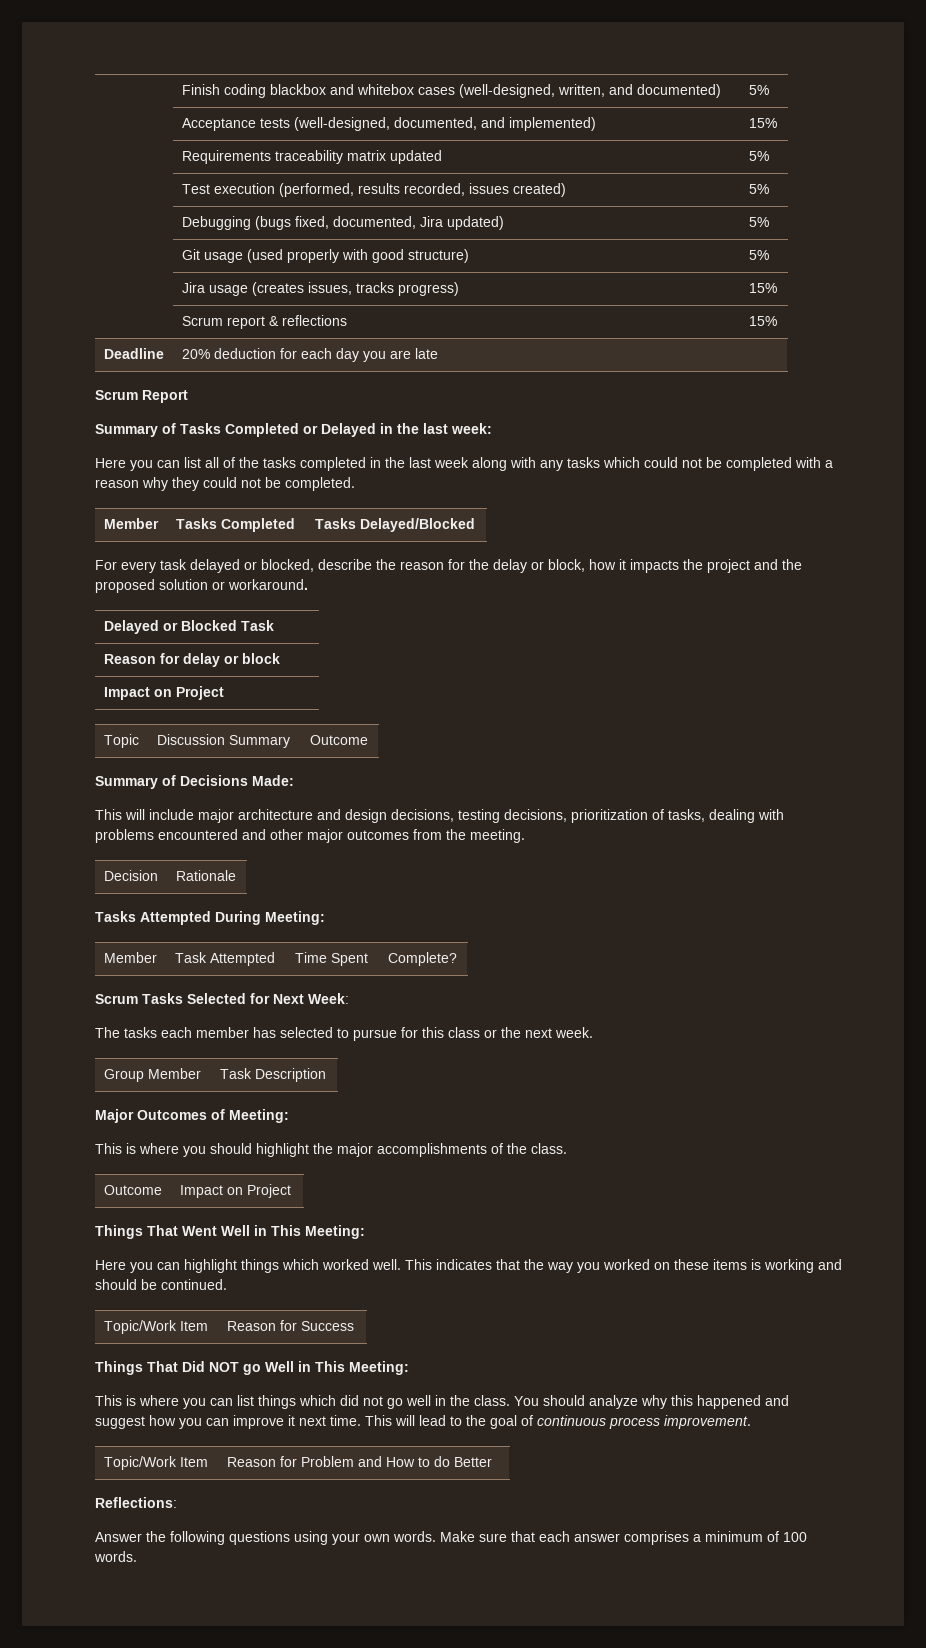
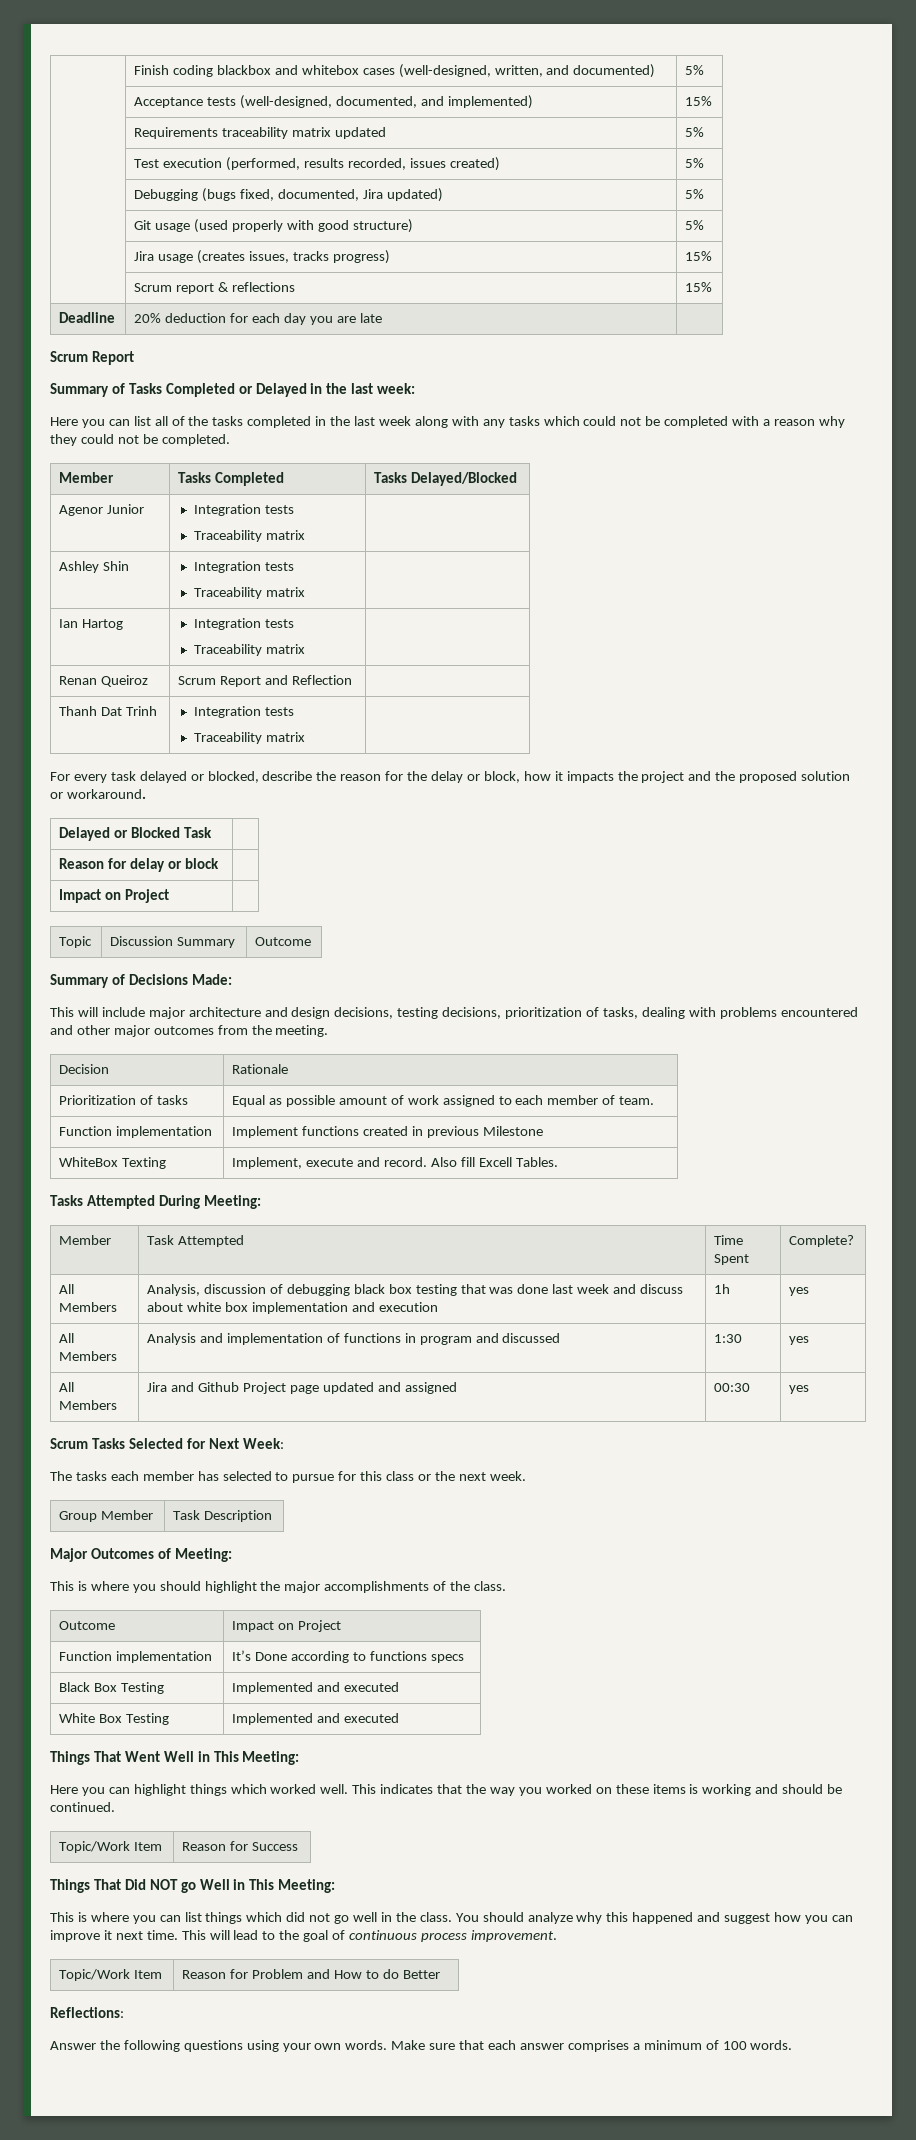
+ Agenor Junior | Integration tests
+ Traceability matrix |
+ Ashley Shin | Integration tests
+ Traceability matrix |
+ Ian Hartog | Integration tests
+ Traceability matrix |
+ Renan Queiroz | Scrum Report and Reflection |
+ Thanh Dat Trinh | Integration tests
+ Traceability matrix |
+ Prioritization of tasks | Equal as possible amount of work assigned to each member of team.
+ Function implementation | Implement functions created in previous Milestone
+ WhiteBox Texting | Implement, execute and record. Also fill Excell Tables.
+ All Members | Analysis, discussion of debugging black box testing that was done last week and discuss about white box implementation and execution | 1h | yes
+ All Members | Analysis and implementation of functions in program and discussed | 1:30 | yes
+ All Members | Jira and Github Project page updated and assigned | 00:30 | yes
+ Function implementation | It’s Done according to functions specs
+ Black Box Testing | Implemented and executed
+ White Box Testing | Implemented and executed

